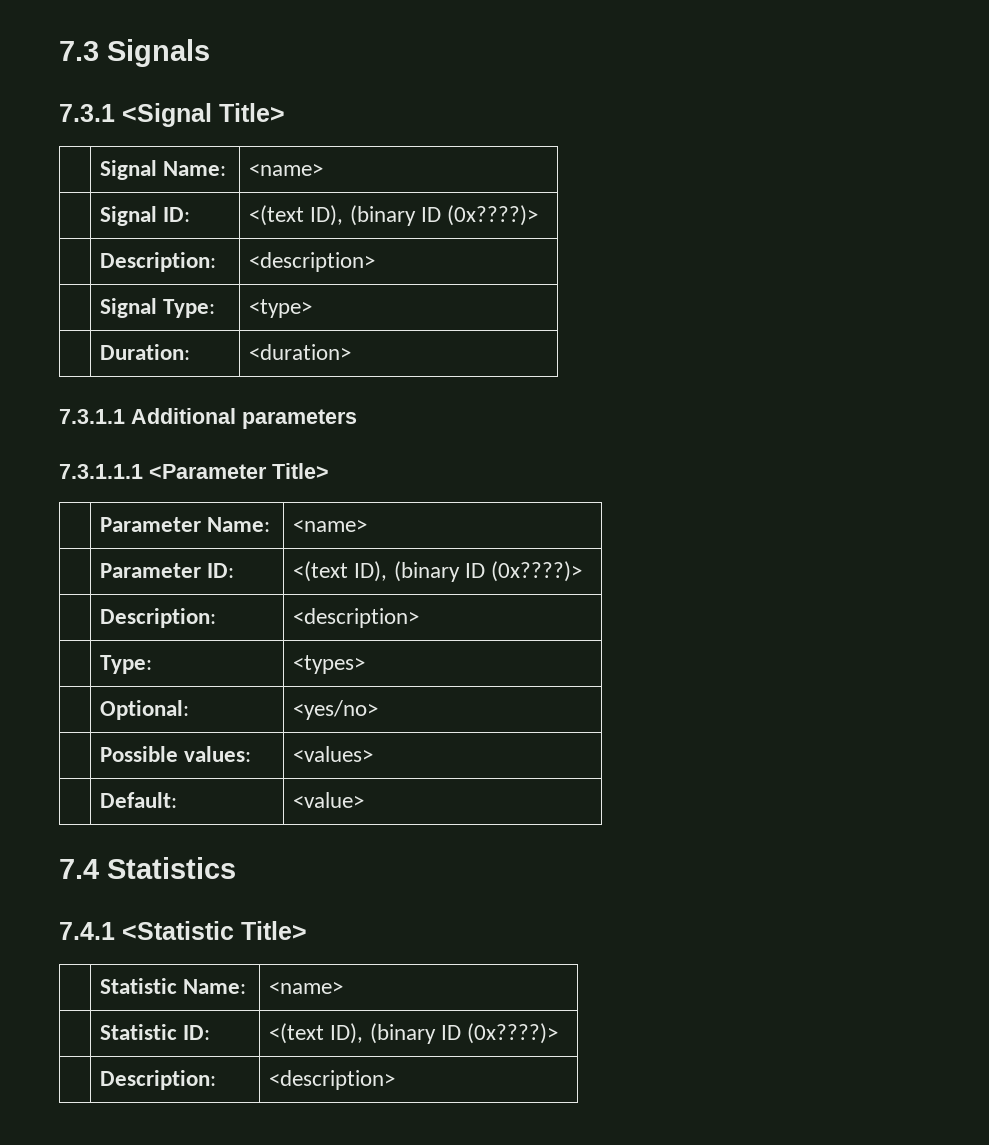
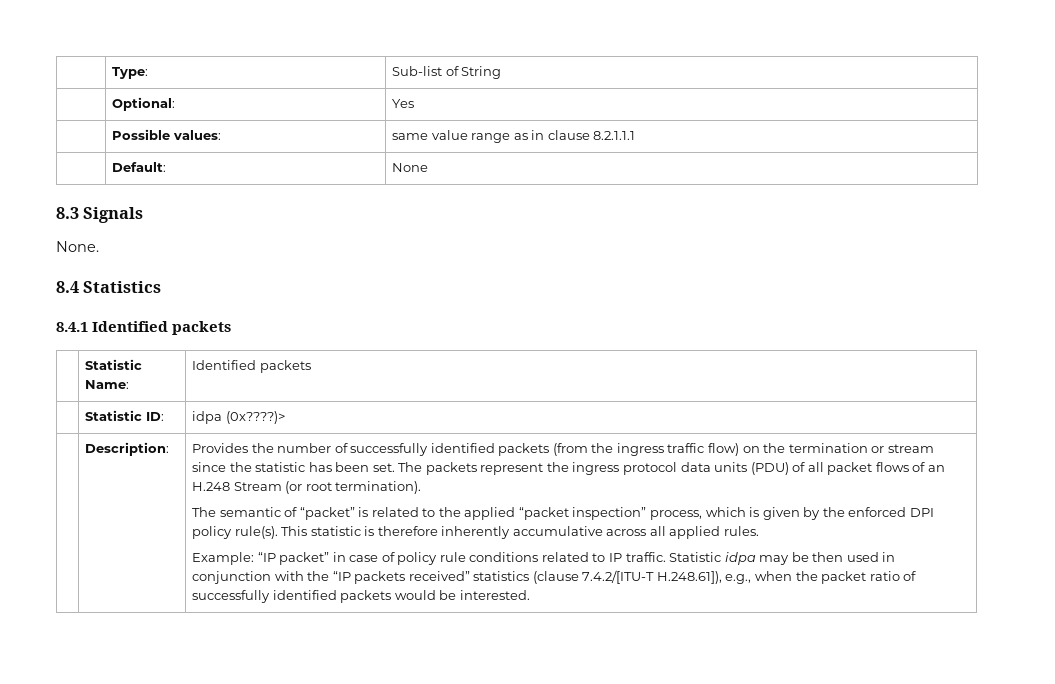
- 7.3 Signals
- 7.3.1 <Signal Title>
- | Signal Name: | <name>
- | Signal ID: | <(text ID), (binary ID (0x????)>
- | Description: | <description>
- | Signal Type: | <type>
- | Duration: | <duration>
- 7.3.1.1 Additional parameters
- 7.3.1.1.1 <Parameter Title>
- | Parameter Name: | <name>
- | Parameter ID: | <(text ID), (binary ID (0x????)>
- | Description: | <description>
- | Type: | <types>
- | Optional: | <yes/no>
- | Possible values: | <values>
- | Default: | <value>
- 7.4 Statistics
- 7.4.1 <Statistic Title>
- | Statistic Name: | <name>
- | Statistic ID: | <(text ID), (binary ID (0x????)>
- | Description: | <description>
+ | Type: | Sub-list of String
+ | Optional: | Yes
+ | Possible values: | same value range as in clause 8.2.1.1.1
+ | Default: | None
+ 8.3 Signals
+ None.
+ 8.4 Statistics
+ 8.4.1 Identified packets
+ | Statistic Name: | Identified packets
+ | Statistic ID: | idpa (0x????)>
+ | Description: | Provides the number of successfully identified packets (from the ingress traffic flow) on the termination or stream since the statistic has been set. The packets represent the ingress protocol data units (PDU) of all packet flows of an H.248 Stream (or root termination).
+ The semantic of “packet” is related to the applied “packet inspection” process, which is given by the enforced DPI policy rule(s). This statistic is therefore inherently accumulative across all applied rules.
+ Example: “IP packet” in case of policy rule conditions related to IP traffic. Statistic idpa may be then used in conjunction with the “IP packets received” statistics (clause 7.4.2/[ITU-T H.248.61]), e.g., when the packet ratio of successfully identified packets would be interested.

